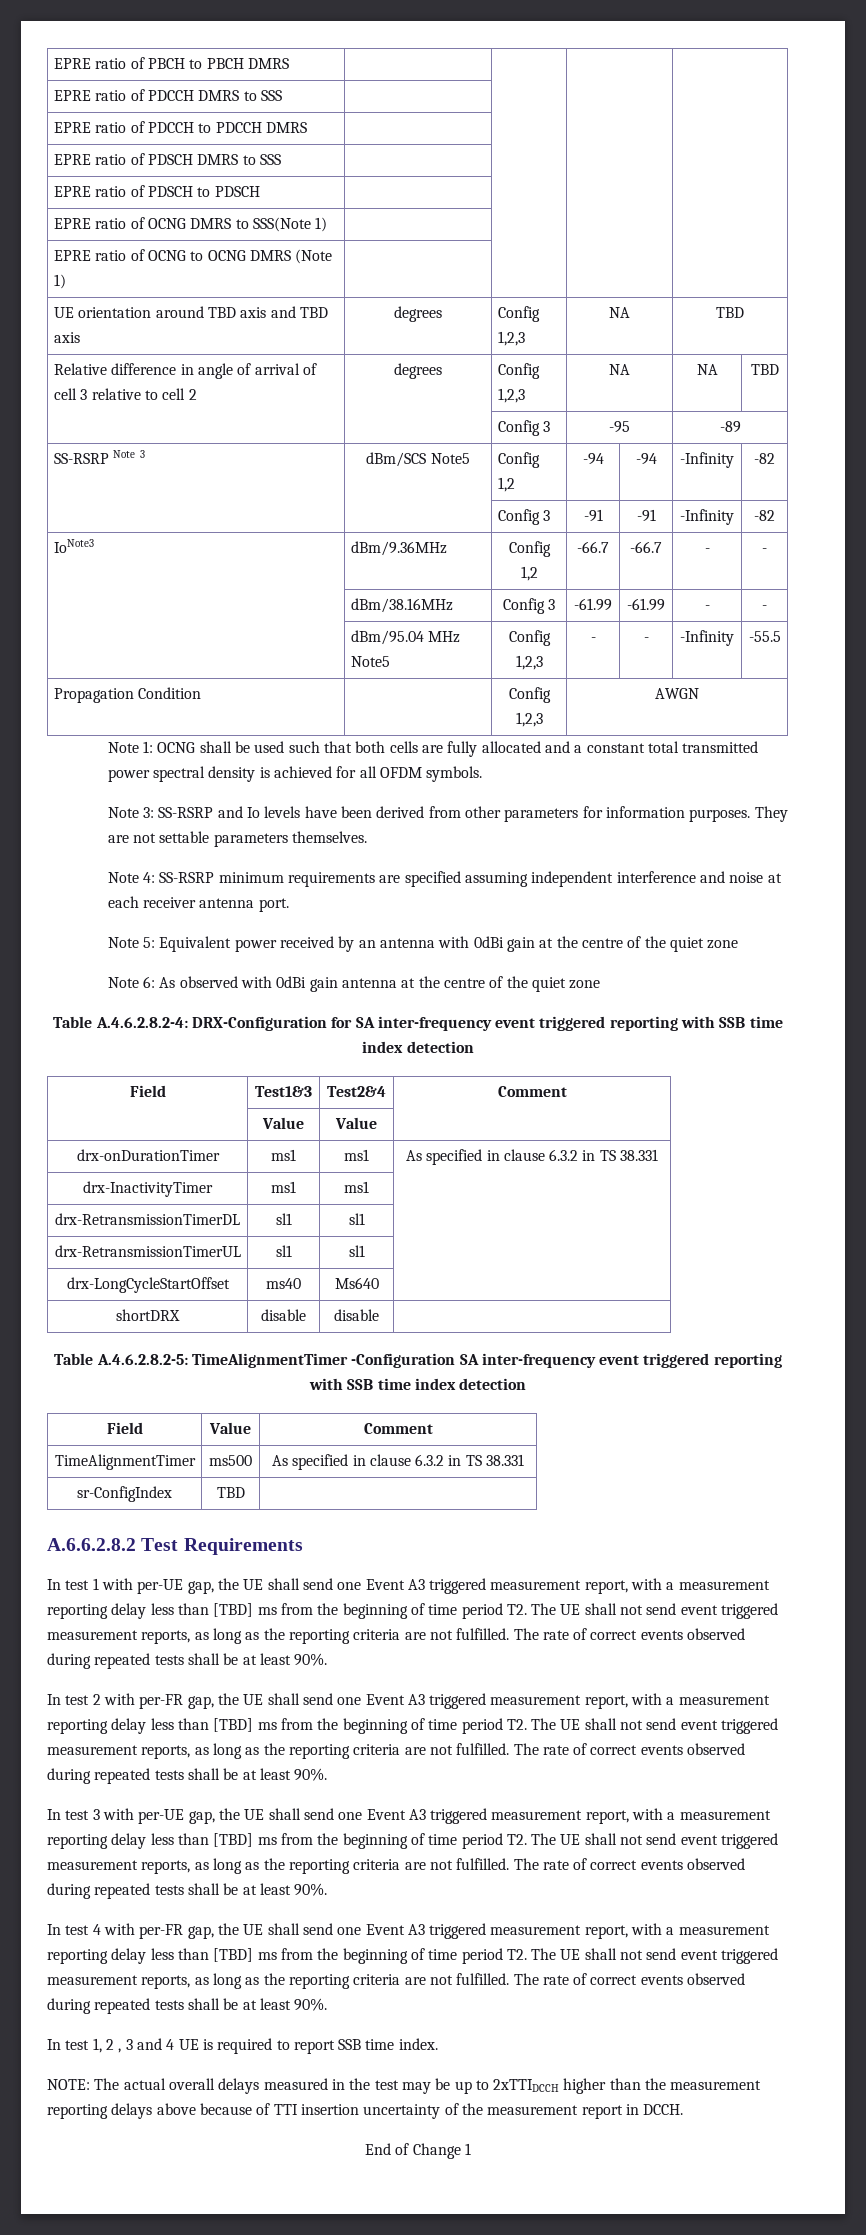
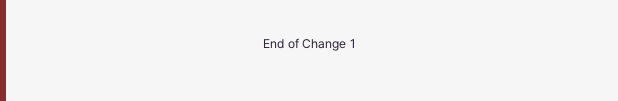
- EPRE ratio of PBCH to PBCH DMRS | | | |
- EPRE ratio of PDCCH DMRS to SSS | | | |
- EPRE ratio of PDCCH to PDCCH DMRS | | | |
- EPRE ratio of PDSCH DMRS to SSS | | | |
- EPRE ratio of PDSCH to PDSCH | | | |
- EPRE ratio of OCNG DMRS to SSS(Note 1) | | | |
- EPRE ratio of OCNG to OCNG DMRS (Note 1) | | | |
- UE orientation around TBD axis and TBD axis | degrees | Config 1,2,3 | NA | TBD
- Relative difference in angle of arrival of cell 3 relative to cell 2 | degrees | Config 1,2,3 | NA | NA | TBD
- | | Config 3 | -95 | -89
- SS-RSRP Note 3 | dBm/SCS Note5 | Config 1,2 | -94 | -94 | -Infinity | -82
- | | Config 3 | -91 | -91 | -Infinity | -82
- IoNote3 | dBm/9.36MHz | Config 1,2 | -66.7 | -66.7 | - | -
- | dBm/38.16MHz | Config 3 | -61.99 | -61.99 | - | -
- | dBm/95.04 MHz Note5 | Config 1,2,3 | - | - | -Infinity | -55.5
- Propagation Condition | | Config 1,2,3 | AWGN
- Note 1: OCNG shall be used such that both cells are fully allocated and a constant total transmitted power spectral density is achieved for all OFDM symbols.
- Note 3: SS-RSRP and Io levels have been derived from other parameters for information purposes. They are not settable parameters themselves.
- Note 4: SS-RSRP minimum requirements are specified assuming independent interference and noise at each receiver antenna port.
- Note 5: Equivalent power received by an antenna with 0dBi gain at the centre of the quiet zone
- Note 6: As observed with 0dBi gain antenna at the centre of the quiet zone
- Table A.4.6.2.8.2-4: DRX-Configuration for SA inter-frequency event triggered reporting with SSB time index detection
- Field | Test1&3 | Test2&4 | Comment
- | Value | Value |
- drx-onDurationTimer | ms1 | ms1 | As specified in clause 6.3.2 in TS 38.331
- drx-InactivityTimer | ms1 | ms1 |
- drx-RetransmissionTimerDL | sl1 | sl1 |
- drx-RetransmissionTimerUL | sl1 | sl1 |
- drx-LongCycleStartOffset | ms40 | Ms640 |
- shortDRX | disable | disable |
- Table A.4.6.2.8.2-5: TimeAlignmentTimer -Configuration SA inter-frequency event triggered reporting with SSB time index detection
- Field | Value | Comment
- TimeAlignmentTimer | ms500 | As specified in clause 6.3.2 in TS 38.331
- sr-ConfigIndex | TBD |
- A.6.6.2.8.2 Test Requirements
- In test 1 with per-UE gap, the UE shall send one Event A3 triggered measurement report, with a measurement reporting delay less than [TBD] ms from the beginning of time period T2. The UE shall not send event triggered measurement reports, as long as the reporting criteria are not fulfilled. The rate of correct events observed during repeated tests shall be at least 90%.
- In test 2 with per-FR gap, the UE shall send one Event A3 triggered measurement report, with a measurement reporting delay less than [TBD] ms from the beginning of time period T2. The UE shall not send event triggered measurement reports, as long as the reporting criteria are not fulfilled. The rate of correct events observed during repeated tests shall be at least 90%.
- In test 3 with per-UE gap, the UE shall send one Event A3 triggered measurement report, with a measurement reporting delay less than [TBD] ms from the beginning of time period T2. The UE shall not send event triggered measurement reports, as long as the reporting criteria are not fulfilled. The rate of correct events observed during repeated tests shall be at least 90%.
- In test 4 with per-FR gap, the UE shall send one Event A3 triggered measurement report, with a measurement reporting delay less than [TBD] ms from the beginning of time period T2. The UE shall not send event triggered measurement reports, as long as the reporting criteria are not fulfilled. The rate of correct events observed during repeated tests shall be at least 90%.
- In test 1, 2 , 3 and 4 UE is required to report SSB time index.
- NOTE: The actual overall delays measured in the test may be up to 2xTTIDCCH higher than the measurement reporting delays above because of TTI insertion uncertainty of the measurement report in DCCH.

